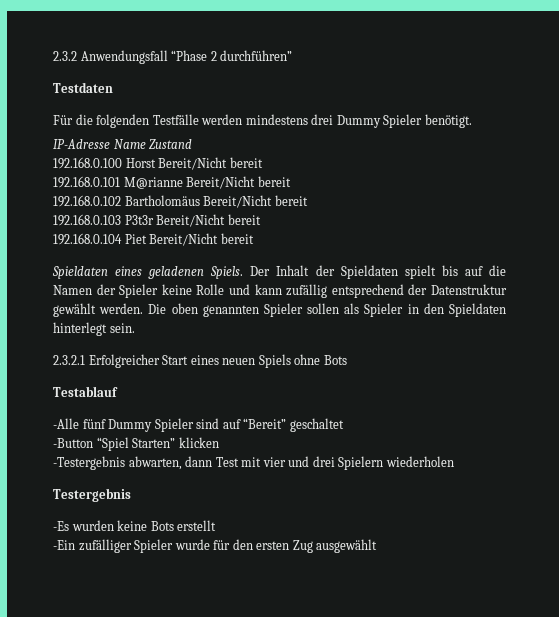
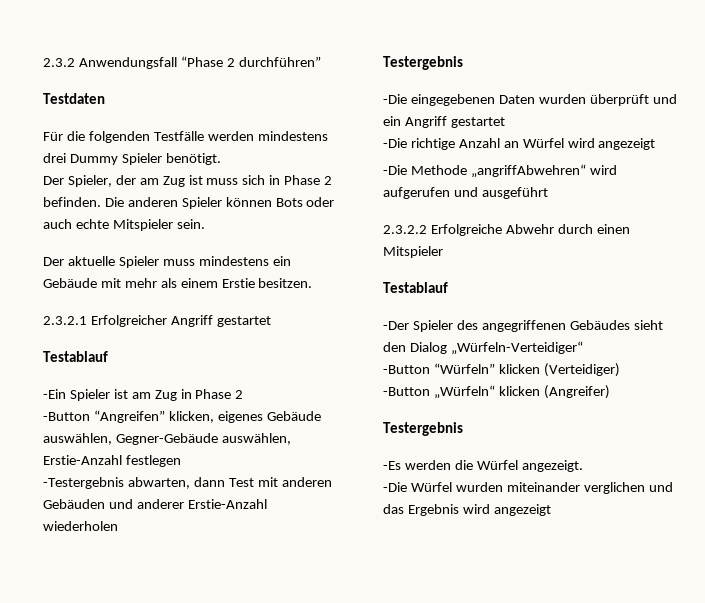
- IP-Adresse Name Zustand
- 192.168.0.100 Horst Bereit/Nicht bereit
- 192.168.0.101 M@rianne Bereit/Nicht bereit
- 192.168.0.102 Bartholomäus Bereit/Nicht bereit
- 192.168.0.103 P3t3r Bereit/Nicht bereit
- 192.168.0.104 Piet Bereit/Nicht bereit
- Spieldaten eines geladenen Spiels. Der Inhalt der Spieldaten spielt bis auf die Namen der Spieler keine Rolle und kann zufällig entsprechend der Datenstruktur gewählt werden. Die oben genannten Spieler sollen als Spieler in den Spieldaten hinterlegt sein.
- 2.3.2.1 Erfolgreicher Start eines neuen Spiels ohne Bots
+ Der Spieler, der am Zug ist muss sich in Phase 2 befinden. Die anderen Spieler können Bots oder auch echte Mitspieler sein.
+ Der aktuelle Spieler muss mindestens ein Gebäude mit mehr als einem Erstie besitzen.
+ 2.3.2.1 Erfolgreicher Angriff gestartet
  Testablauf
- -Alle fünf Dummy Spieler sind auf “Bereit” geschaltet
- -Button “Spiel Starten” klicken
+ -Ein Spieler ist am Zug in Phase 2
+ -Button “Angreifen” klicken, eigenes Gebäude auswählen, Gegner-Gebäude auswählen, Erstie-Anzahl festlegen
- -Testergebnis abwarten, dann Test mit vier und drei Spielern wiederholen
+ -Testergebnis abwarten, dann Test mit anderen Gebäuden und anderer Erstie-Anzahl wiederholen
  Testergebnis
- -Es wurden keine Bots erstellt
- -Ein zufälliger Spieler wurde für den ersten Zug ausgewählt
+ -Die eingegebenen Daten wurden überprüft und ein Angriff gestartet
+ -Die richtige Anzahl an Würfel wird angezeigt
+ -Die Methode „angriffAbwehren“ wird aufgerufen und ausgeführt
+ 2.3.2.2 Erfolgreiche Abwehr durch einen Mitspieler
+ Testablauf
+ -Der Spieler des angegriffenen Gebäudes sieht den Dialog „Würfeln-Verteidiger“
+ -Button “Würfeln” klicken (Verteidiger)
+ -Button „Würfeln“ klicken (Angreifer)
+ Testergebnis
+ -Es werden die Würfel angezeigt.
+ -Die Würfel wurden miteinander verglichen und das Ergebnis wird angezeigt

